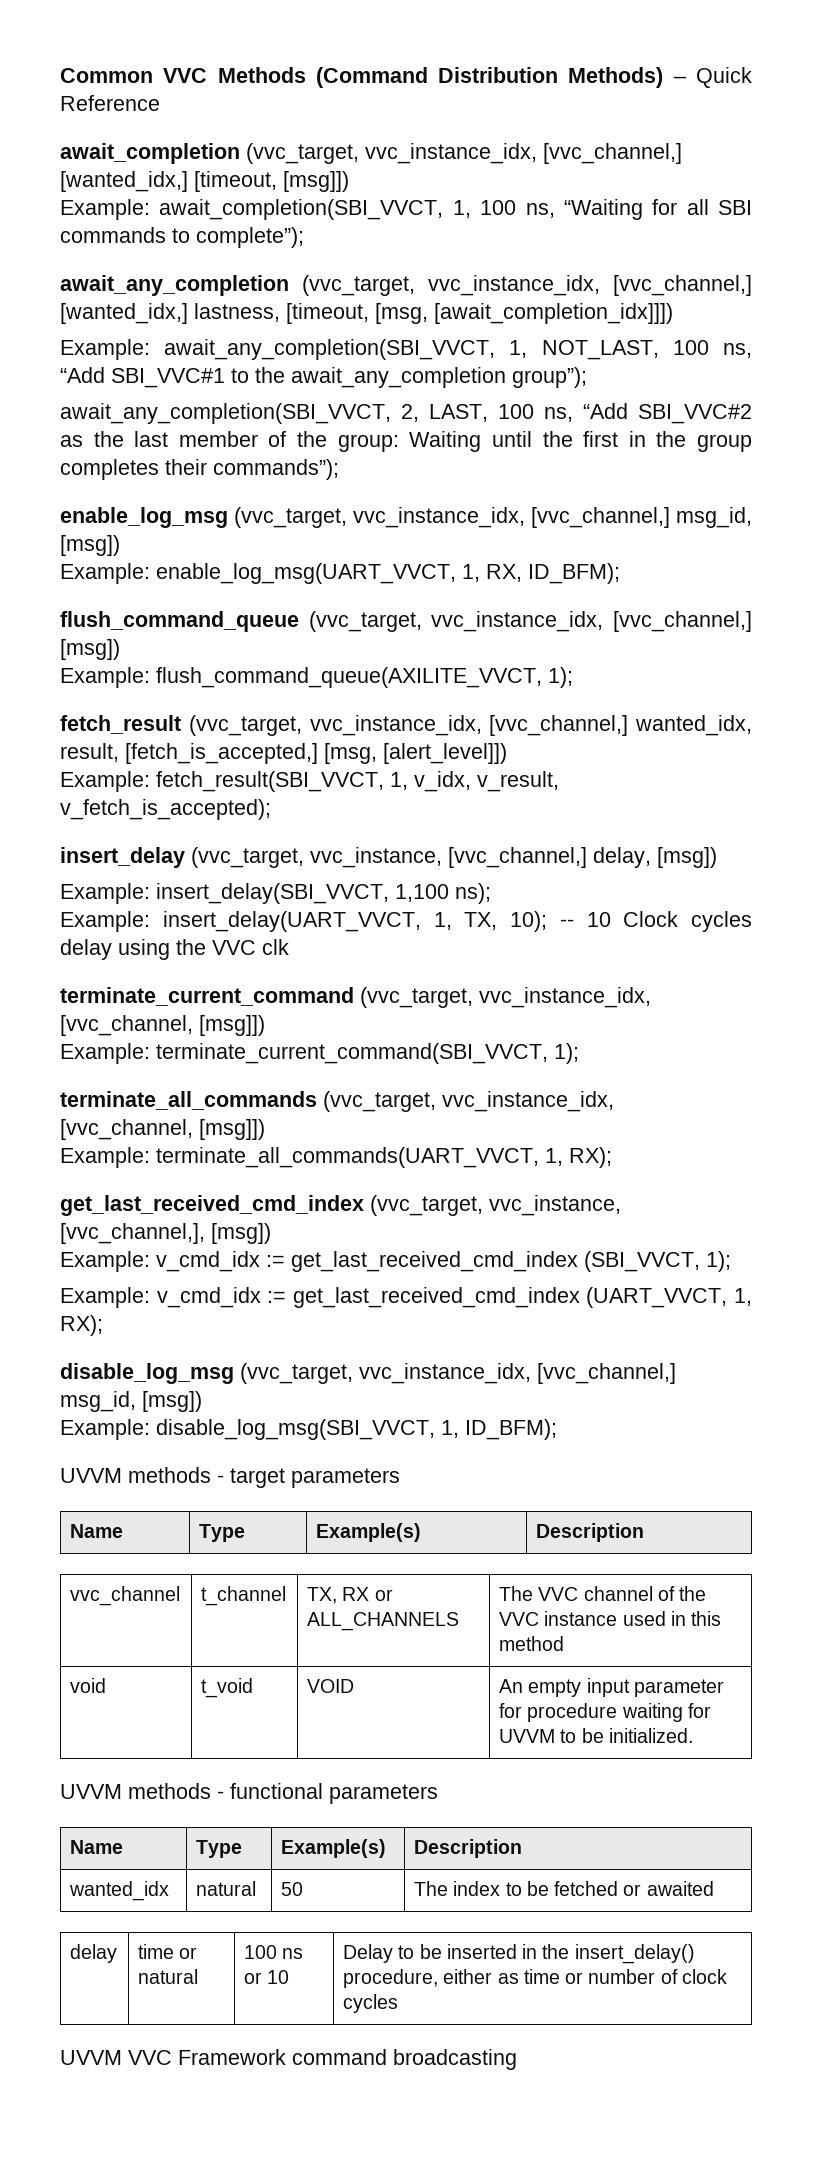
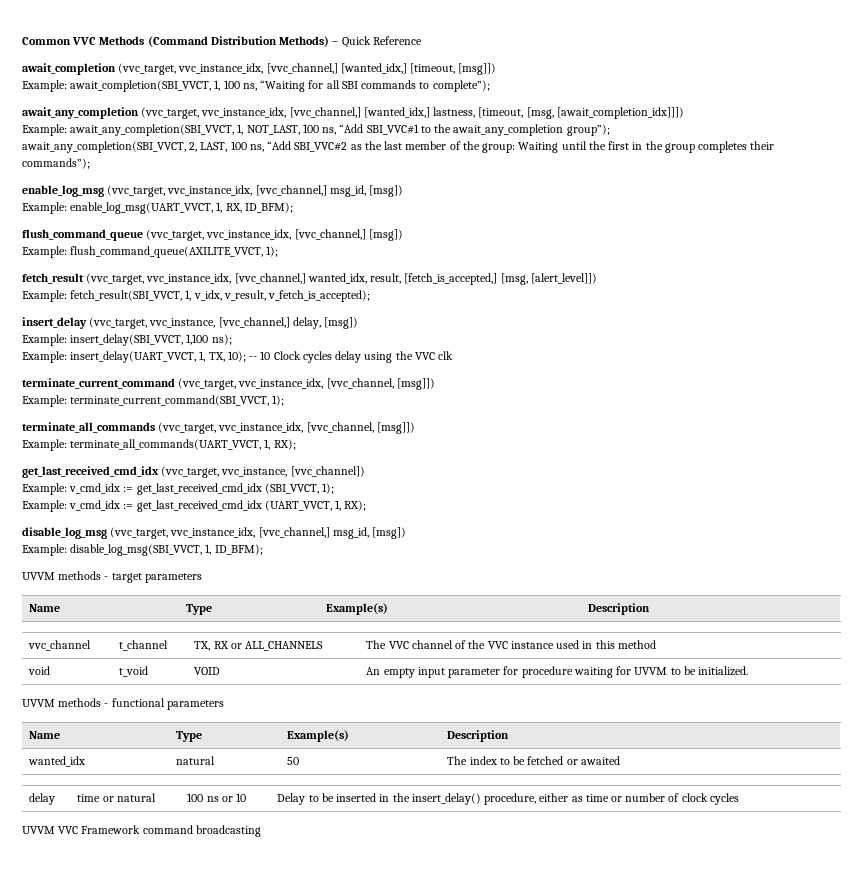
- get_last_received_cmd_index (vvc_target, vvc_instance, [vvc_channel,], [msg])
- Example: v_cmd_idx := get_last_received_cmd_index (SBI_VVCT, 1);
+ get_last_received_cmd_idx (vvc_target, vvc_instance, [vvc_channel])
+ Example: v_cmd_idx := get_last_received_cmd_idx (SBI_VVCT, 1);
- Example: v_cmd_idx := get_last_received_cmd_index (UART_VVCT, 1, RX);
+ Example: v_cmd_idx := get_last_received_cmd_idx (UART_VVCT, 1, RX);

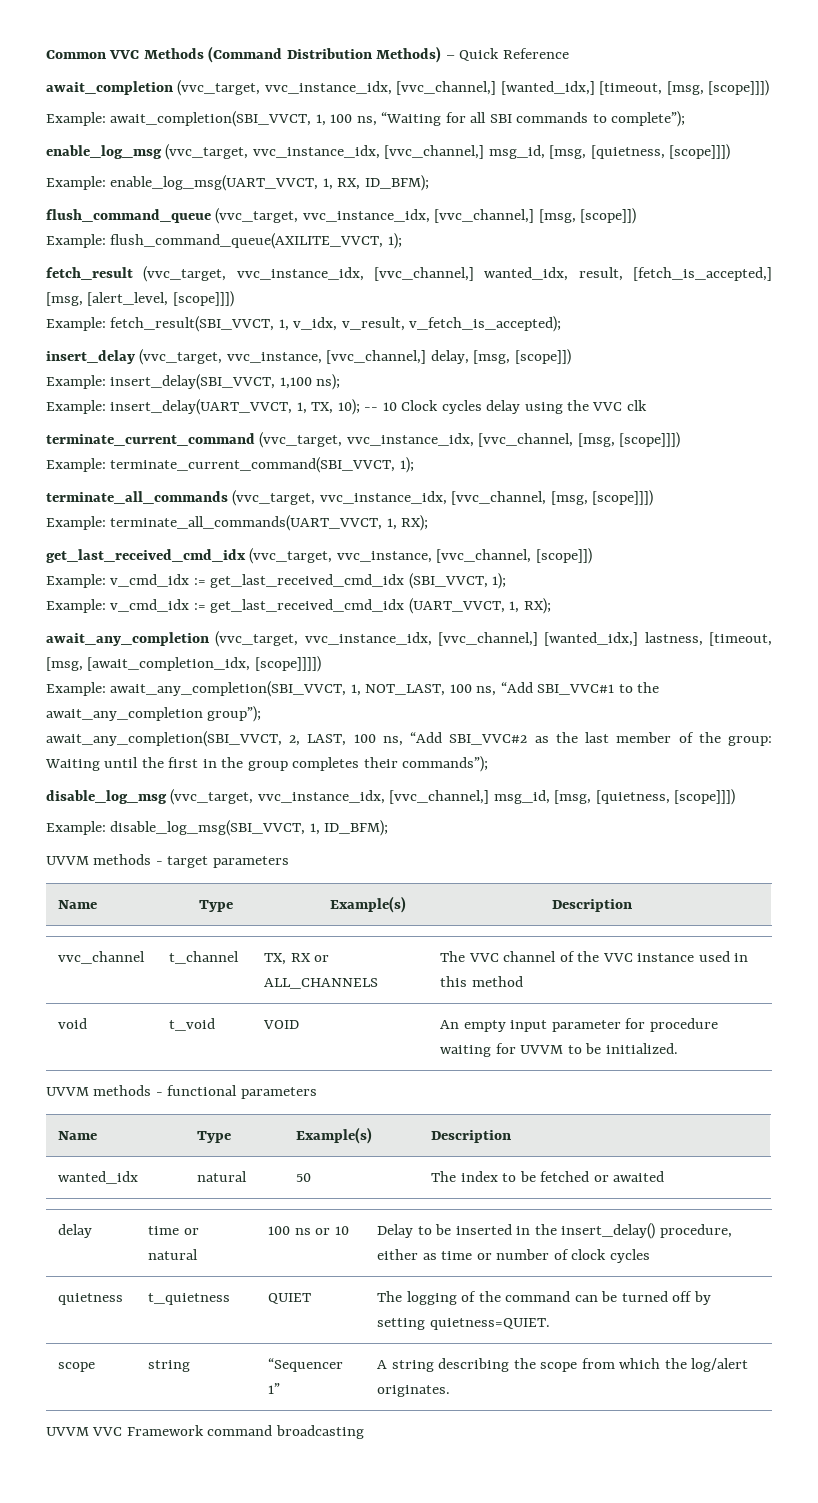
- await_completion (vvc_target, vvc_instance_idx, [vvc_channel,] [wanted_idx,] [timeout, [msg]])
+ await_completion (vvc_target, vvc_instance_idx, [vvc_channel,] [wanted_idx,] [timeout, [msg, [scope]]])
+ enable_log_msg (vvc_target, vvc_instance_idx, [vvc_channel,] msg_id, [msg, [quietness, [scope]]])
+ Example: enable_log_msg(UART_VVCT, 1, RX, ID_BFM);
+ flush_command_queue (vvc_target, vvc_instance_idx, [vvc_channel,] [msg, [scope]])
+ Example: flush_command_queue(AXILITE_VVCT, 1);
+ fetch_result (vvc_target, vvc_instance_idx, [vvc_channel,] wanted_idx, result, [fetch_is_accepted,] [msg, [alert_level, [scope]]])
+ Example: fetch_result(SBI_VVCT, 1, v_idx, v_result, v_fetch_is_accepted);
+ insert_delay (vvc_target, vvc_instance, [vvc_channel,] delay, [msg, [scope]])
+ Example: insert_delay(SBI_VVCT, 1,100 ns);
+ Example: insert_delay(UART_VVCT, 1, TX, 10); -- 10 Clock cycles delay using the VVC clk
+ terminate_current_command (vvc_target, vvc_instance_idx, [vvc_channel, [msg, [scope]]])
+ Example: terminate_current_command(SBI_VVCT, 1);
+ terminate_all_commands (vvc_target, vvc_instance_idx, [vvc_channel, [msg, [scope]]])
+ Example: terminate_all_commands(UART_VVCT, 1, RX);
+ get_last_received_cmd_idx (vvc_target, vvc_instance, [vvc_channel, [scope]])
+ Example: v_cmd_idx := get_last_received_cmd_idx (SBI_VVCT, 1);
+ Example: v_cmd_idx := get_last_received_cmd_idx (UART_VVCT, 1, RX);
- await_any_completion (vvc_target, vvc_instance_idx, [vvc_channel,] [wanted_idx,] lastness, [timeout, [msg, [await_completion_idx]]])
+ await_any_completion (vvc_target, vvc_instance_idx, [vvc_channel,] [wanted_idx,] lastness, [timeout, [msg, [await_completion_idx, [scope]]]])
- enable_log_msg (vvc_target, vvc_instance_idx, [vvc_channel,] msg_id, [msg])
- Example: enable_log_msg(UART_VVCT, 1, RX, ID_BFM);
- flush_command_queue (vvc_target, vvc_instance_idx, [vvc_channel,] [msg])
- Example: flush_command_queue(AXILITE_VVCT, 1);
- fetch_result (vvc_target, vvc_instance_idx, [vvc_channel,] wanted_idx, result, [fetch_is_accepted,] [msg, [alert_level]])
- Example: fetch_result(SBI_VVCT, 1, v_idx, v_result, v_fetch_is_accepted);
- insert_delay (vvc_target, vvc_instance, [vvc_channel,] delay, [msg])
- Example: insert_delay(SBI_VVCT, 1,100 ns);
- Example: insert_delay(UART_VVCT, 1, TX, 10); -- 10 Clock cycles delay using the VVC clk
- terminate_current_command (vvc_target, vvc_instance_idx, [vvc_channel, [msg]])
- Example: terminate_current_command(SBI_VVCT, 1);
- terminate_all_commands (vvc_target, vvc_instance_idx, [vvc_channel, [msg]])
- Example: terminate_all_commands(UART_VVCT, 1, RX);
- get_last_received_cmd_idx (vvc_target, vvc_instance, [vvc_channel])
- Example: v_cmd_idx := get_last_received_cmd_idx (SBI_VVCT, 1);
- Example: v_cmd_idx := get_last_received_cmd_idx (UART_VVCT, 1, RX);
- disable_log_msg (vvc_target, vvc_instance_idx, [vvc_channel,] msg_id, [msg])
+ disable_log_msg (vvc_target, vvc_instance_idx, [vvc_channel,] msg_id, [msg, [quietness, [scope]]])
+ quietness | t_quietness | QUIET | The logging of the command can be turned off by setting quietness=QUIET.
+ scope | string | “Sequencer 1” | A string describing the scope from which the log/alert originates.

